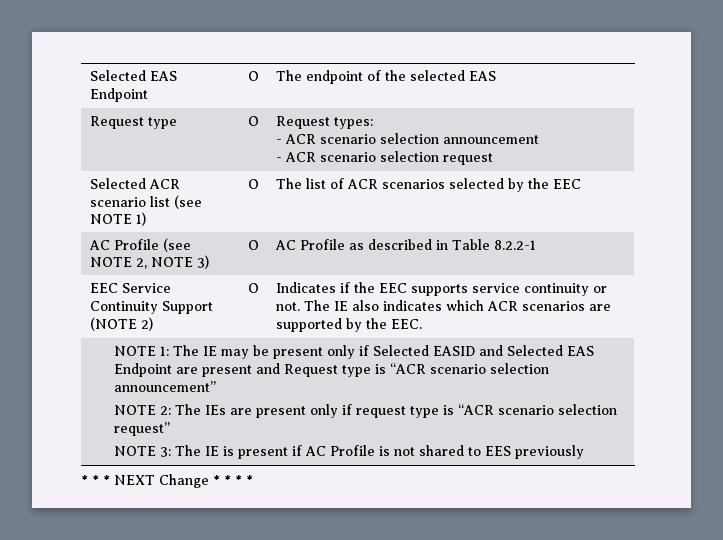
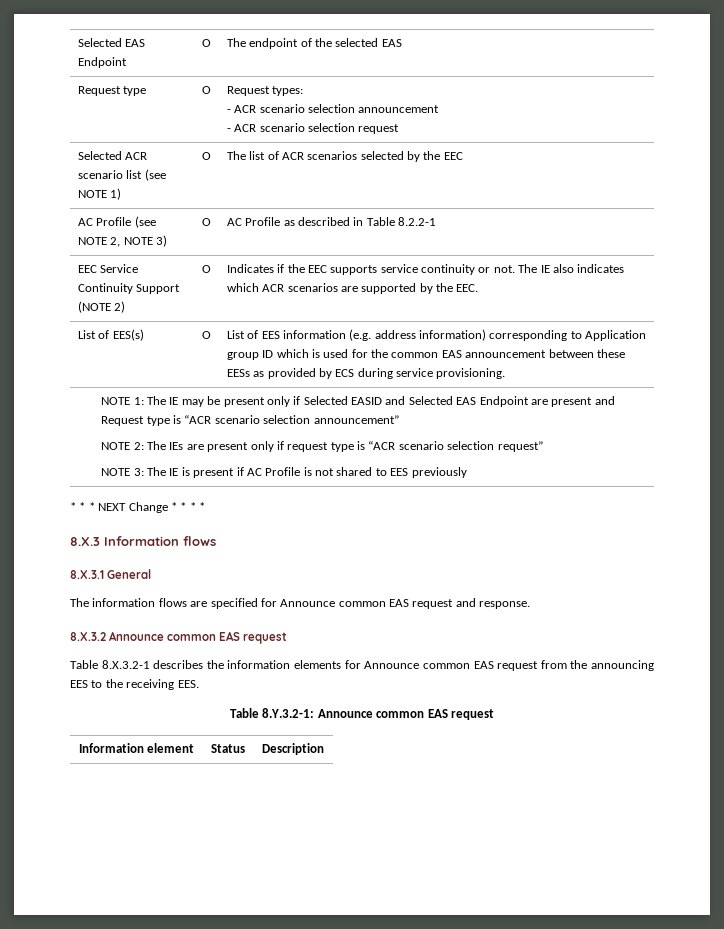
+ List of EES(s) | O | List of EES information (e.g. address information) corresponding to Application group ID which is used for the common EAS announcement between these EESs as provided by ECS during service provisioning.
+ 8.X.3 Information flows
+ 8.X.3.1 General
+ The information flows are specified for Announce common EAS request and response.
+ 8.X.3.2 Announce common EAS request
+ Table 8.X.3.2-1 describes the information elements for Announce common EAS request from the announcing EES to the receiving EES.
+ Table 8.Y.3.2-1: Announce common EAS request
+ Information element | Status | Description

